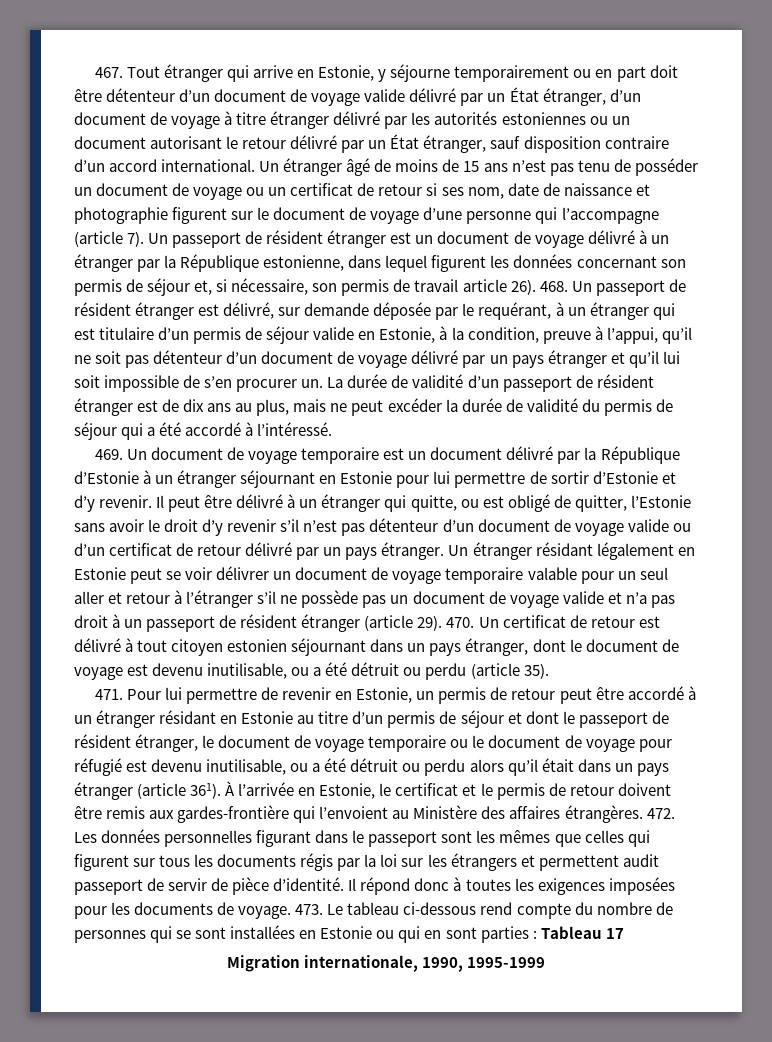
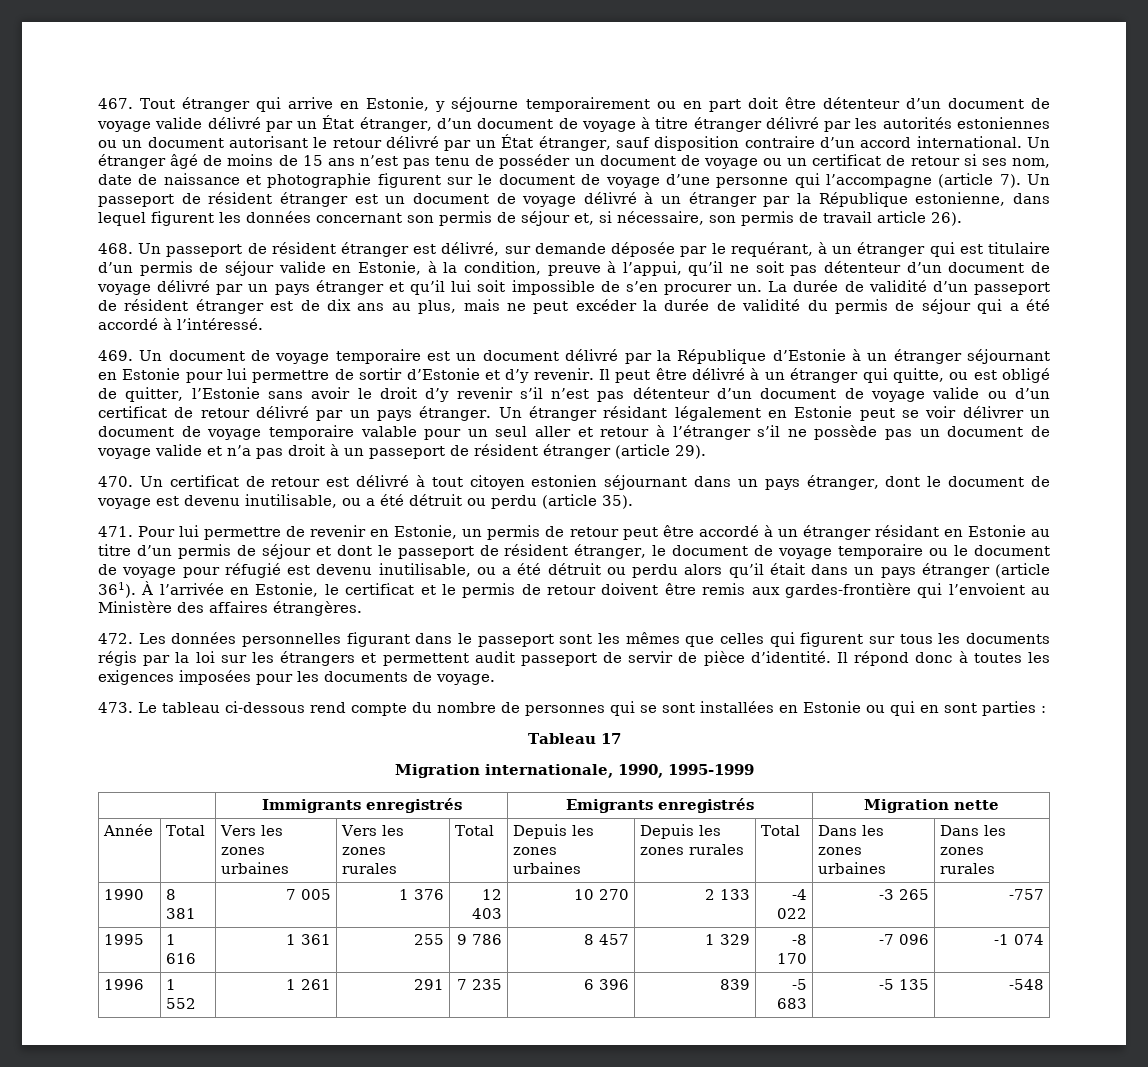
- Un passeport de résident étranger est un document de voyage délivré à un étranger par la République estonienne, dans lequel figurent les données concernant son permis de séjour et, si nécessaire, son permis de travail article 26). 468. Un passeport de résident étranger est délivré, sur demande déposée par le requérant, à un étranger qui est titulaire d’un permis de séjour valide en Estonie, à la condition, preuve à l’appui, qu’il ne soit pas détenteur d’un document de voyage délivré par un pays étranger et qu’il lui soit impossible de s’en procurer un.
+ Un passeport de résident étranger est un document de voyage délivré à un étranger par la République estonienne, dans lequel figurent les données concernant son permis de séjour et, si nécessaire, son permis de travail article 26).
+ 468. Un passeport de résident étranger est délivré, sur demande déposée par le requérant, à un étranger qui est titulaire d’un permis de séjour valide en Estonie, à la condition, preuve à l’appui, qu’il ne soit pas détenteur d’un document de voyage délivré par un pays étranger et qu’il lui soit impossible de s’en procurer un.
- Un étranger résidant légalement en Estonie peut se voir délivrer un document de voyage temporaire valable pour un seul aller et retour à l’étranger s’il ne possède pas un document de voyage valide et n’a pas droit à un passeport de résident étranger (article 29). 470. Un certificat de retour est délivré à tout citoyen estonien séjournant dans un pays étranger, dont le document de voyage est devenu inutilisable, ou a été détruit ou perdu (article 35).
+ Un étranger résidant légalement en Estonie peut se voir délivrer un document de voyage temporaire valable pour un seul aller et retour à l’étranger s’il ne possède pas un document de voyage valide et n’a pas droit à un passeport de résident étranger (article 29).
+ 470. Un certificat de retour est délivré à tout citoyen estonien séjournant dans un pays étranger, dont le document de voyage est devenu inutilisable, ou a été détruit ou perdu (article 35).
- À l’arrivée en Estonie, le certificat et le permis de retour doivent être remis aux gardes-frontière qui l’envoient au Ministère des affaires étrangères. 472. Les données personnelles figurant dans le passeport sont les mêmes que celles qui figurent sur tous les documents régis par la loi sur les étrangers et permettent audit passeport de servir de pièce d’identité.
+ À l’arrivée en Estonie, le certificat et le permis de retour doivent être remis aux gardes-frontière qui l’envoient au Ministère des affaires étrangères.
+ 472. Les données personnelles figurant dans le passeport sont les mêmes que celles qui figurent sur tous les documents régis par la loi sur les étrangers et permettent audit passeport de servir de pièce d’identité.
- Il répond donc à toutes les exigences imposées pour les documents de voyage. 473. Le tableau ci-dessous rend compte du nombre de personnes qui se sont installées en Estonie ou qui en sont parties : Tableau 17
+ Il répond donc à toutes les exigences imposées pour les documents de voyage.
+ 473. Le tableau ci-dessous rend compte du nombre de personnes qui se sont installées en Estonie ou qui en sont parties :
+ Tableau 17
+ | Immigrants enregistrés | Emigrants enregistrés | Migration nette
+ Année | Total | Vers les zones urbaines | Vers les zones rurales | Total | Depuis les zones urbaines | Depuis les zones rurales | Total | Dans les zones urbaines | Dans les zones rurales
+ 1990 | 8 381 | 7 005 | 1 376 | 12 403 | 10 270 | 2 133 | -4 022 | -3 265 | -757
+ 1995 | 1 616 | 1 361 | 255 | 9 786 | 8 457 | 1 329 | -8 170 | -7 096 | -1 074
+ 1996 | 1 552 | 1 261 | 291 | 7 235 | 6 396 | 839 | -5 683 | -5 135 | -548

